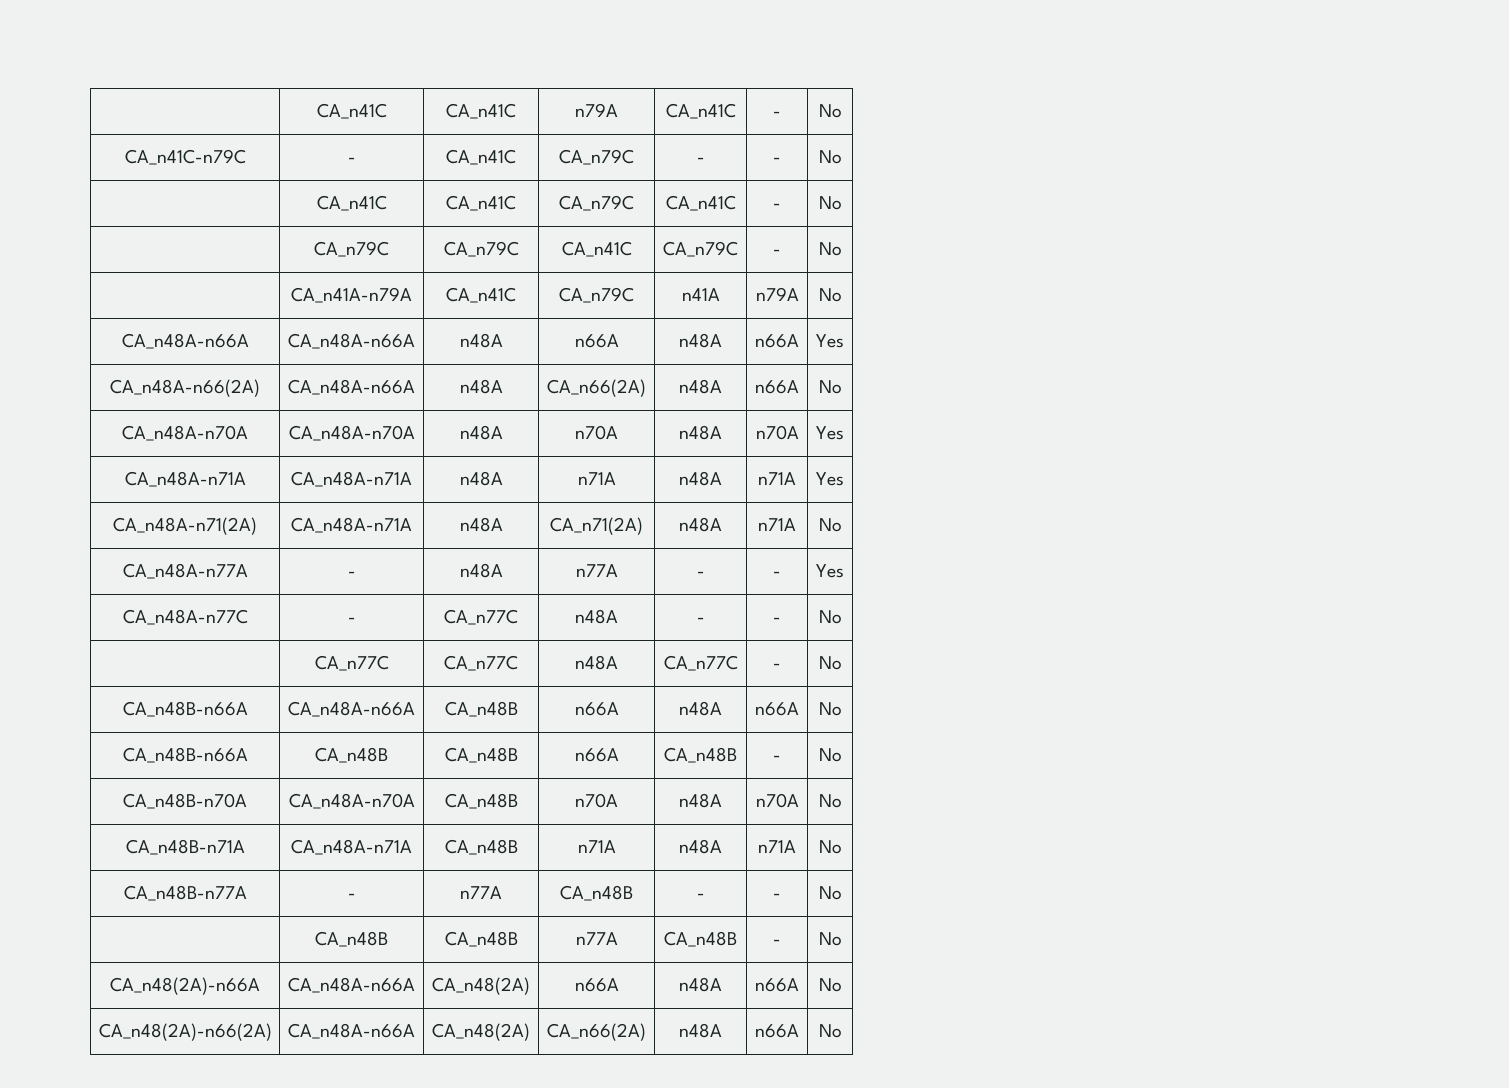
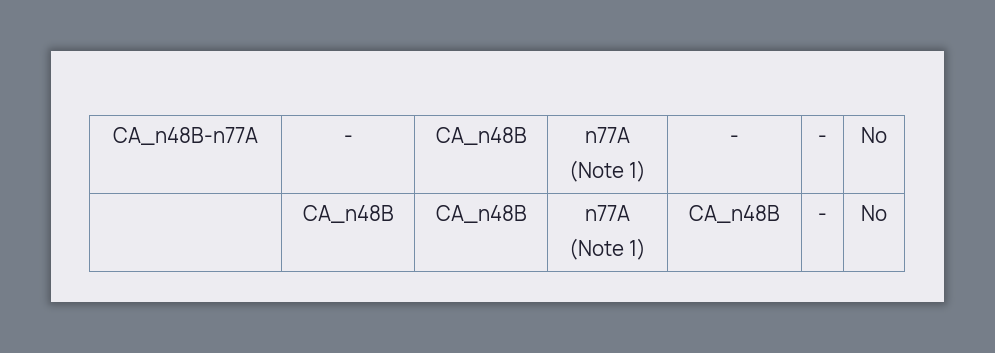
- | CA_n41C | CA_n41C | n79A | CA_n41C | - | No
- CA_n41C-n79C | - | CA_n41C | CA_n79C | - | - | No
- | CA_n41C | CA_n41C | CA_n79C | CA_n41C | - | No
- | CA_n79C | CA_n79C | CA_n41C | CA_n79C | - | No
- | CA_n41A-n79A | CA_n41C | CA_n79C | n41A | n79A | No
- CA_n48A-n66A | CA_n48A-n66A | n48A | n66A | n48A | n66A | Yes
- CA_n48A-n66(2A) | CA_n48A-n66A | n48A | CA_n66(2A) | n48A | n66A | No
- CA_n48A-n70A | CA_n48A-n70A | n48A | n70A | n48A | n70A | Yes
- CA_n48A-n71A | CA_n48A-n71A | n48A | n71A | n48A | n71A | Yes
- CA_n48A-n71(2A) | CA_n48A-n71A | n48A | CA_n71(2A) | n48A | n71A | No
- CA_n48A-n77A | - | n48A | n77A | - | - | Yes
- CA_n48A-n77C | - | CA_n77C | n48A | - | - | No
- | CA_n77C | CA_n77C | n48A | CA_n77C | - | No
- CA_n48B-n66A | CA_n48A-n66A | CA_n48B | n66A | n48A | n66A | No
- CA_n48B-n66A | CA_n48B | CA_n48B | n66A | CA_n48B | - | No
- CA_n48B-n70A | CA_n48A-n70A | CA_n48B | n70A | n48A | n70A | No
- CA_n48B-n71A | CA_n48A-n71A | CA_n48B | n71A | n48A | n71A | No
- CA_n48B-n77A | - | n77A | CA_n48B | - | - | No
+ CA_n48B-n77A | - | CA_n48B | n77A
+ (Note 1) | - | - | No
- | CA_n48B | CA_n48B | n77A | CA_n48B | - | No
- CA_n48(2A)-n66A | CA_n48A-n66A | CA_n48(2A) | n66A | n48A | n66A | No
- CA_n48(2A)-n66(2A) | CA_n48A-n66A | CA_n48(2A) | CA_n66(2A) | n48A | n66A | No
+ | CA_n48B | CA_n48B | n77A
+ (Note 1) | CA_n48B | - | No

